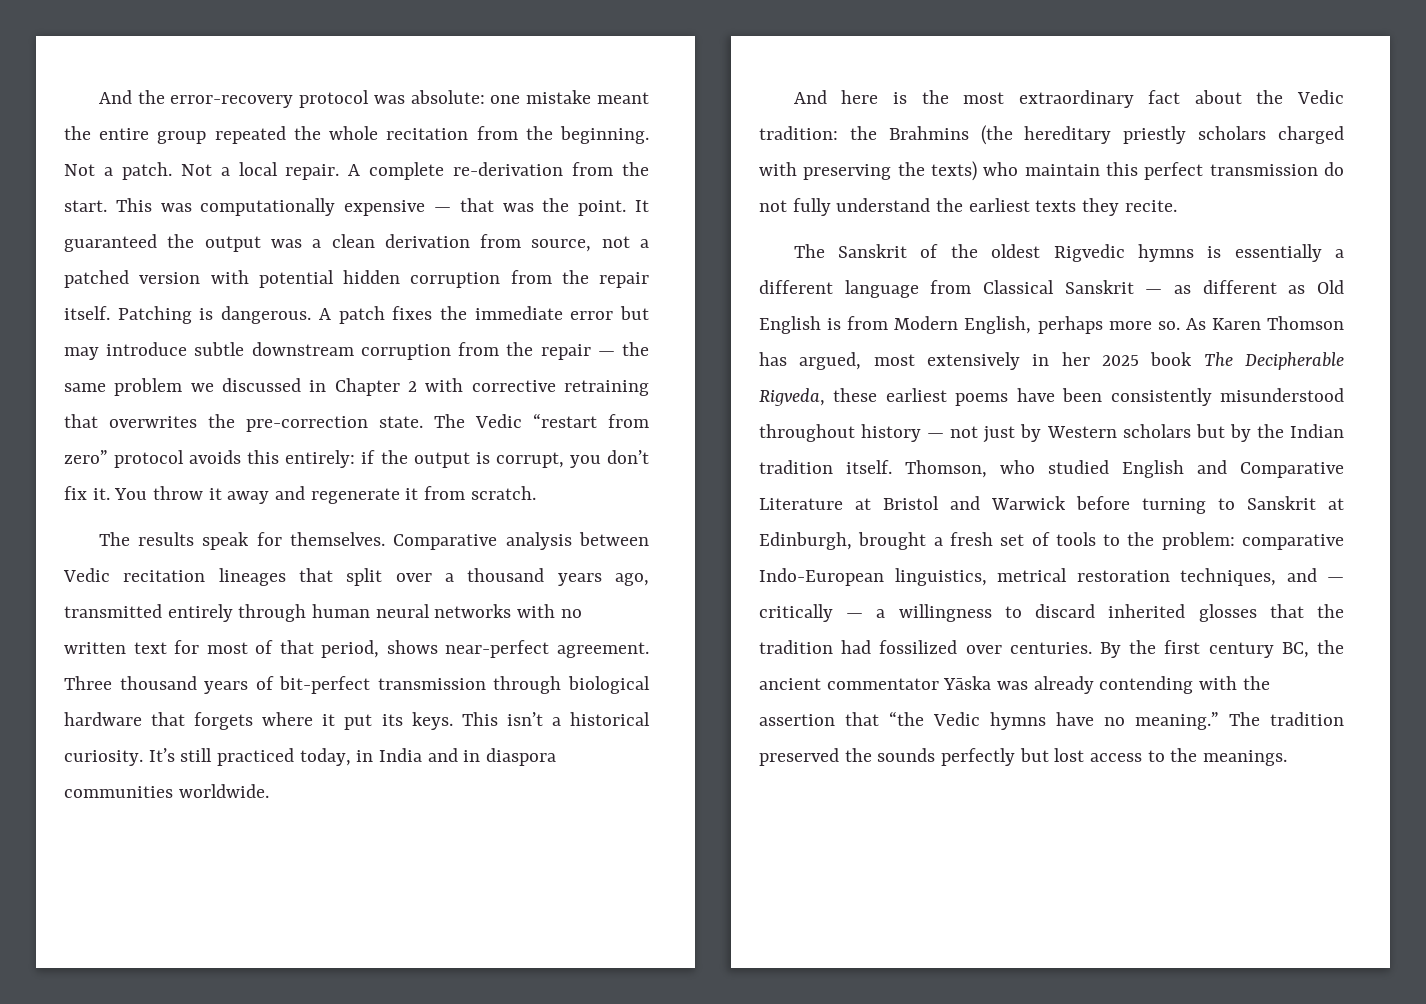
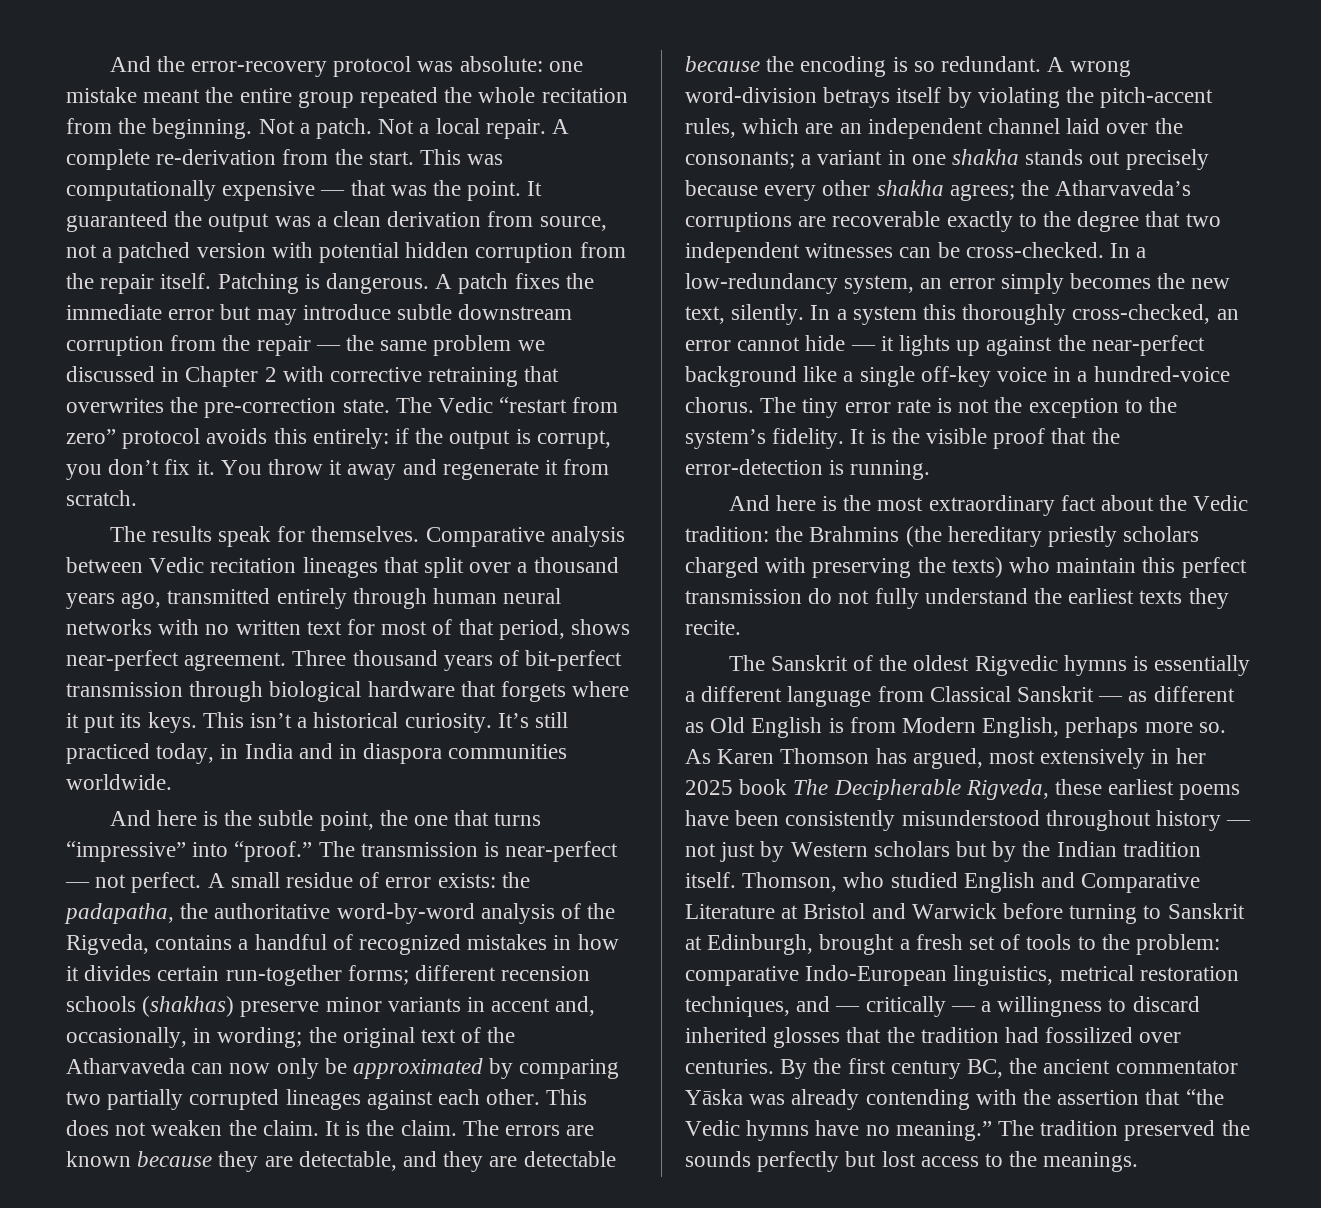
+ And here is the subtle point, the one that turns “impressive” into “proof.” The transmission is near-perfect — not perfect. A small residue of error exists: the padapatha, the authoritative word-by-word analysis of the Rigveda, contains a handful of recognized mistakes in how it divides certain run-together forms; different recension schools (shakhas) preserve minor variants in accent and, occasionally, in wording; the original text of the Atharvaveda can now only be approximated by comparing two partially corrupted lineages against each other. This does not weaken the claim. It is the claim. The errors are known because they are detectable, and they are detectable because the encoding is so redundant. A wrong word-division betrays itself by violating the pitch-accent rules, which are an independent channel laid over the consonants; a variant in one shakha stands out precisely because every other shakha agrees; the Atharvaveda’s corruptions are recoverable exactly to the degree that two independent witnesses can be cross-checked. In a low-redundancy system, an error simply becomes the new text, silently. In a system this thoroughly cross-checked, an error cannot hide — it lights up against the near-perfect background like a single off-key voice in a hundred-voice chorus. The tiny error rate is not the exception to the system’s fidelity. It is the visible proof that the error-detection is running.

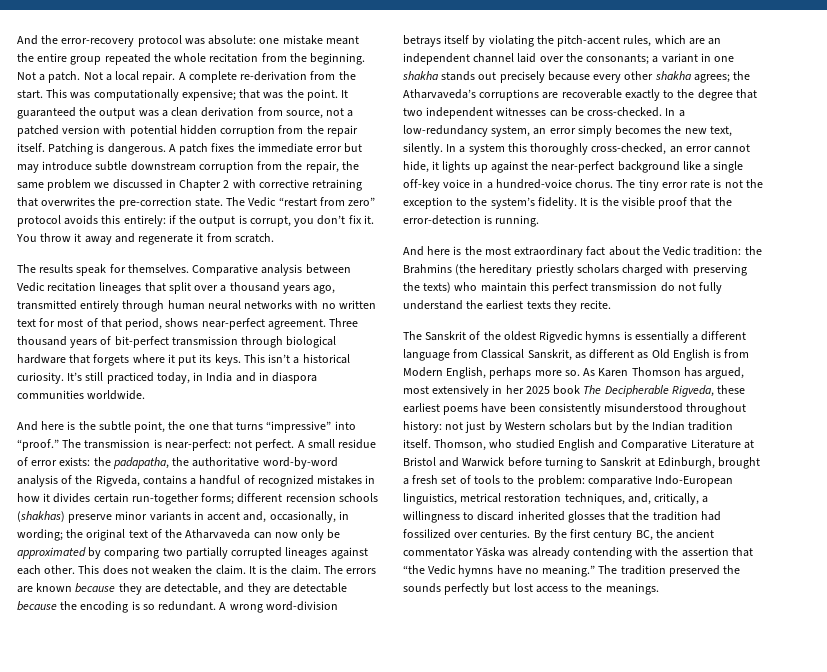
- This was computationally expensive — that was the point.
+ This was computationally expensive; that was the point.
- A patch fixes the immediate error but may introduce subtle downstream corruption from the repair — the same problem we discussed in Chapter 2 with corrective retraining that overwrites the pre-correction state.
+ A patch fixes the immediate error but may introduce subtle downstream corruption from the repair, the same problem we discussed in Chapter 2 with corrective retraining that overwrites the pre-correction state.
- The transmission is near-perfect — not perfect.
+ The transmission is near-perfect: not perfect.
- In a system this thoroughly cross-checked, an error cannot hide — it lights up against the near-perfect background like a single off-key voice in a hundred-voice chorus.
+ In a system this thoroughly cross-checked, an error cannot hide, it lights up against the near-perfect background like a single off-key voice in a hundred-voice chorus.
- The Sanskrit of the oldest Rigvedic hymns is essentially a different language from Classical Sanskrit — as different as Old English is from Modern English, perhaps more so.
+ The Sanskrit of the oldest Rigvedic hymns is essentially a different language from Classical Sanskrit, as different as Old English is from Modern English, perhaps more so.
- As Karen Thomson has argued, most extensively in her 2025 book The Decipherable Rigveda, these earliest poems have been consistently misunderstood throughout history — not just by Western scholars but by the Indian tradition itself.
+ As Karen Thomson has argued, most extensively in her 2025 book The Decipherable Rigveda, these earliest poems have been consistently misunderstood throughout history: not just by Western scholars but by the Indian tradition itself.
- Thomson, who studied English and Comparative Literature at Bristol and Warwick before turning to Sanskrit at Edinburgh, brought a fresh set of tools to the problem: comparative Indo-European linguistics, metrical restoration techniques, and — critically — a willingness to discard inherited glosses that the tradition had fossilized over centuries.
+ Thomson, who studied English and Comparative Literature at Bristol and Warwick before turning to Sanskrit at Edinburgh, brought a fresh set of tools to the problem: comparative Indo-European linguistics, metrical restoration techniques, and, critically, a willingness to discard inherited glosses that the tradition had fossilized over centuries.

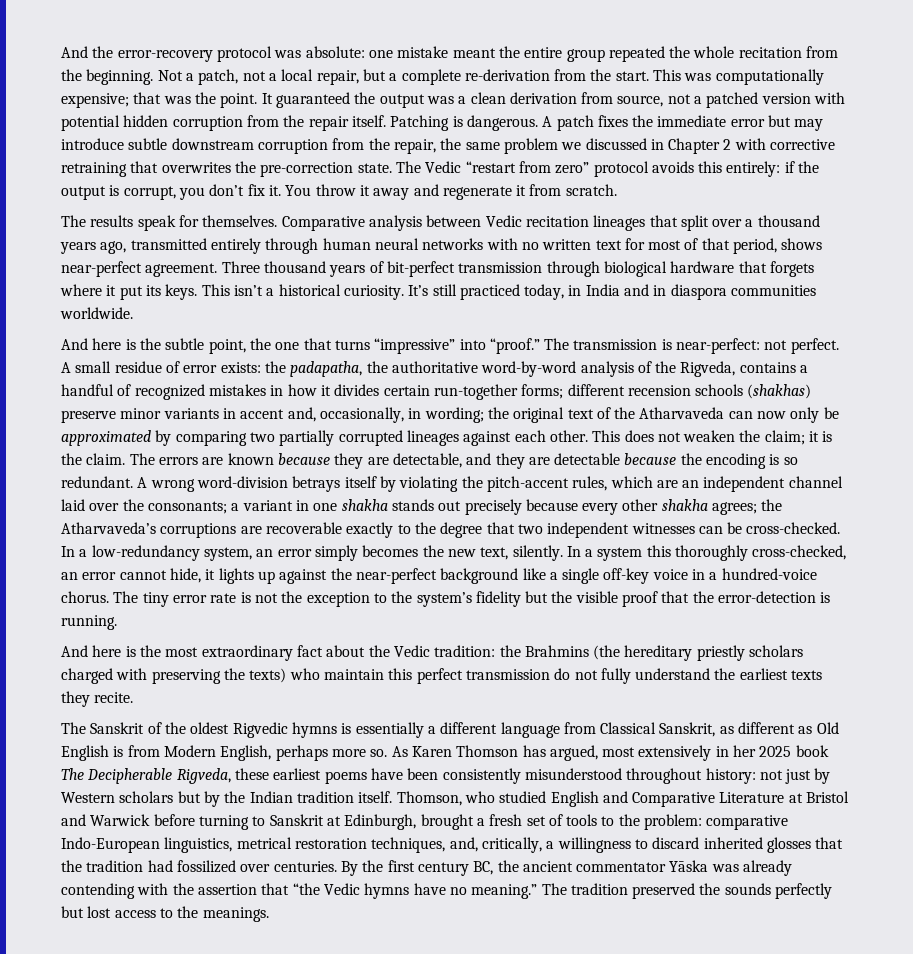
- Not a patch. Not a local repair. A complete re-derivation from the start.
+ Not a patch, not a local repair, but a complete re-derivation from the start.
- This does not weaken the claim. It is the claim.
+ This does not weaken the claim; it is the claim.
- The tiny error rate is not the exception to the system’s fidelity. It is the visible proof that the error-detection is running.
+ The tiny error rate is not the exception to the system’s fidelity but the visible proof that the error-detection is running.

